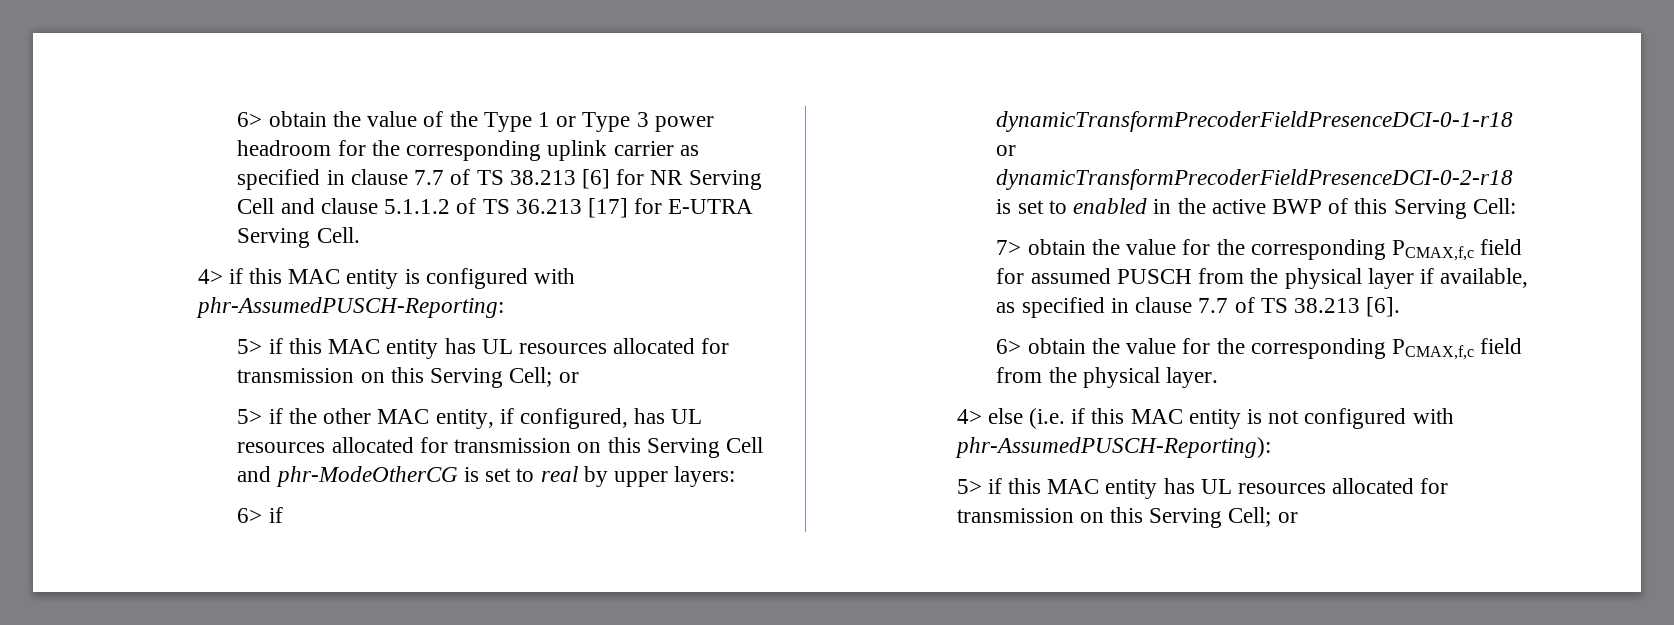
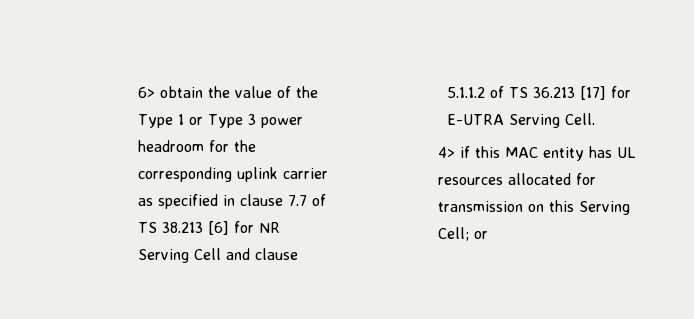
- 4> if this MAC entity is configured with phr-AssumedPUSCH-Reporting:
- 5> if this MAC entity has UL resources allocated for transmission on this Serving Cell; or
+ 4> if this MAC entity has UL resources allocated for transmission on this Serving Cell; or
- 5> if the other MAC entity, if configured, has UL resources allocated for transmission on this Serving Cell and phr-ModeOtherCG is set to real by upper layers:
- 6> if dynamicTransformPrecoderFieldPresenceDCI-0-1-r18 or dynamicTransformPrecoderFieldPresenceDCI-0-2-r18 is set to enabled in the active BWP of this Serving Cell:
- 7> obtain the value for the corresponding PCMAX,f,c field for assumed PUSCH from the physical layer if available, as specified in clause 7.7 of TS 38.213 [6].
- 6> obtain the value for the corresponding PCMAX,f,c field from the physical layer.
- 4> else (i.e. if this MAC entity is not configured with phr-AssumedPUSCH-Reporting):
- 5> if this MAC entity has UL resources allocated for transmission on this Serving Cell; or

